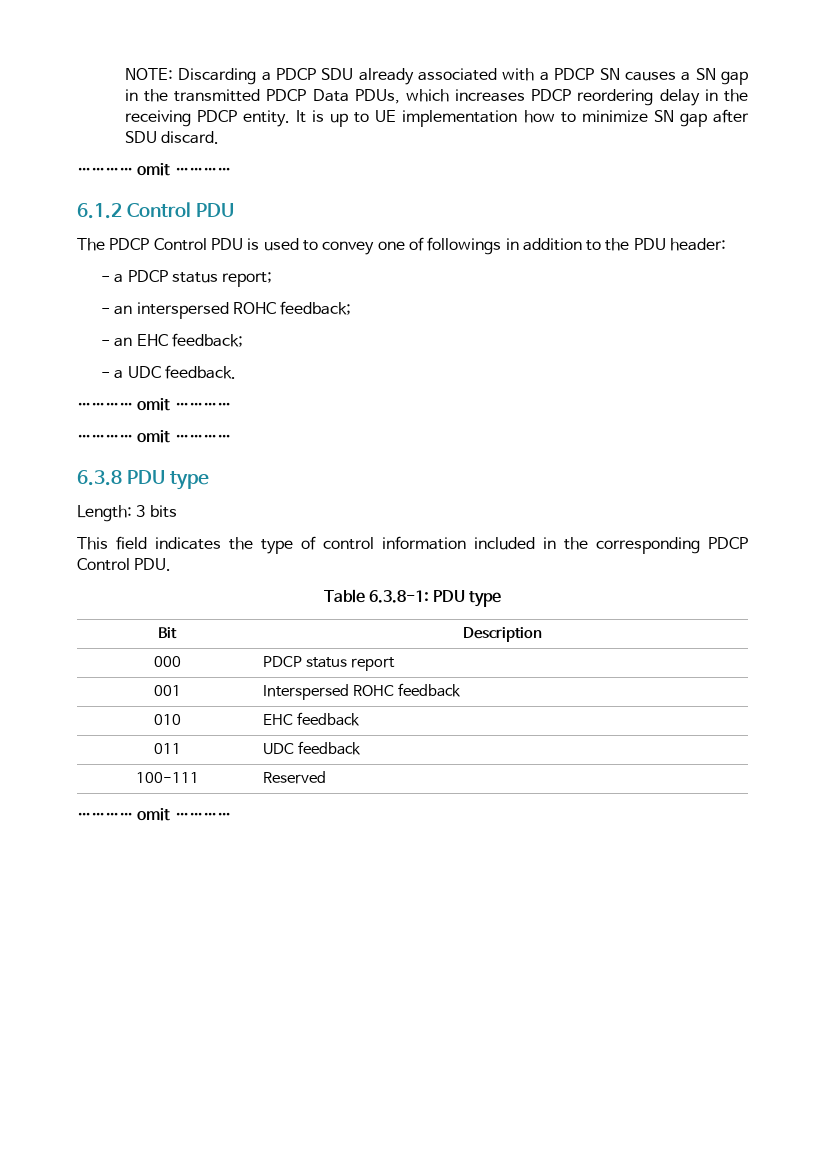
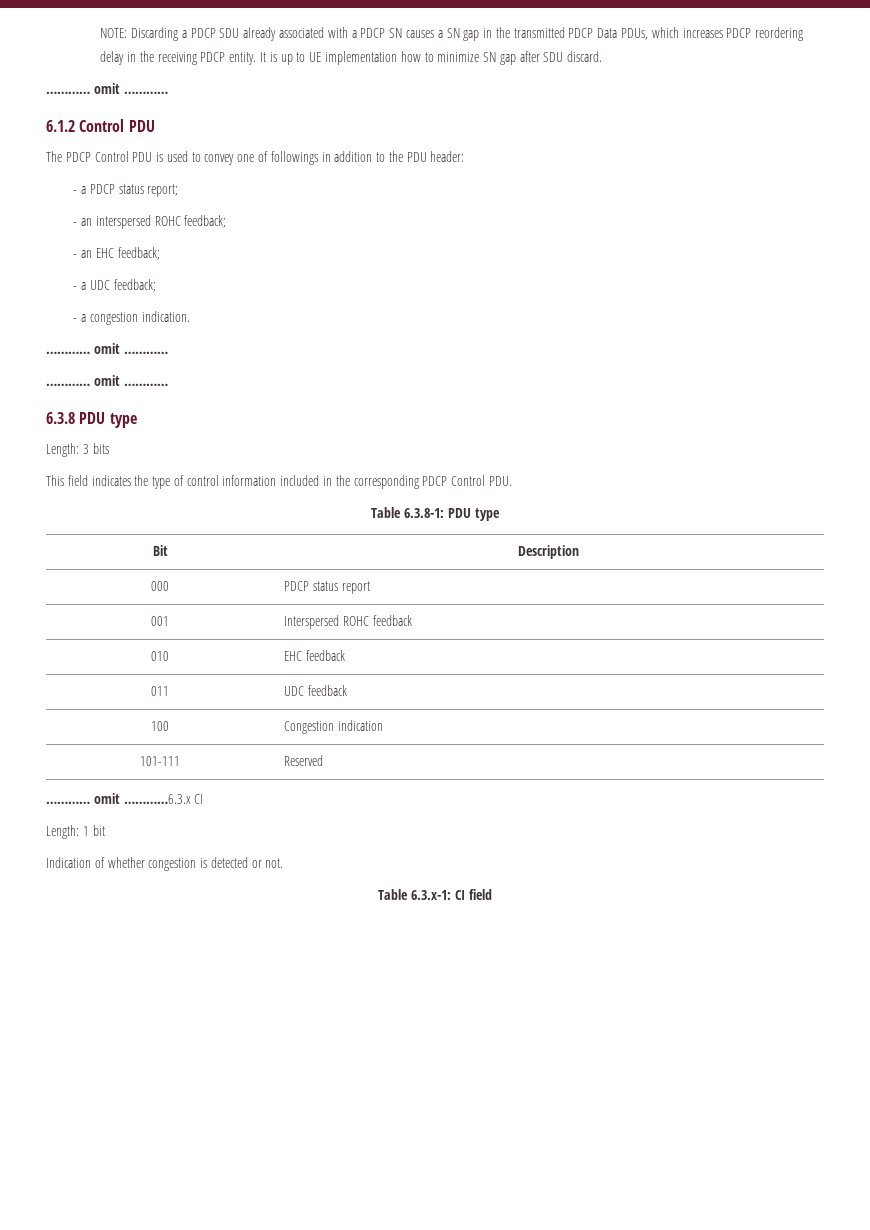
- - a UDC feedback.
+ - a UDC feedback;
+ - a congestion indication.
- 100-111 | Reserved
- ………… omit …………
+ 100 | Congestion indication
+ 101-111 | Reserved
+ ………… omit …………6.3.x CI
+ Length: 1 bit
+ Indication of whether congestion is detected or not.
+ Table 6.3.x-1: CI field

